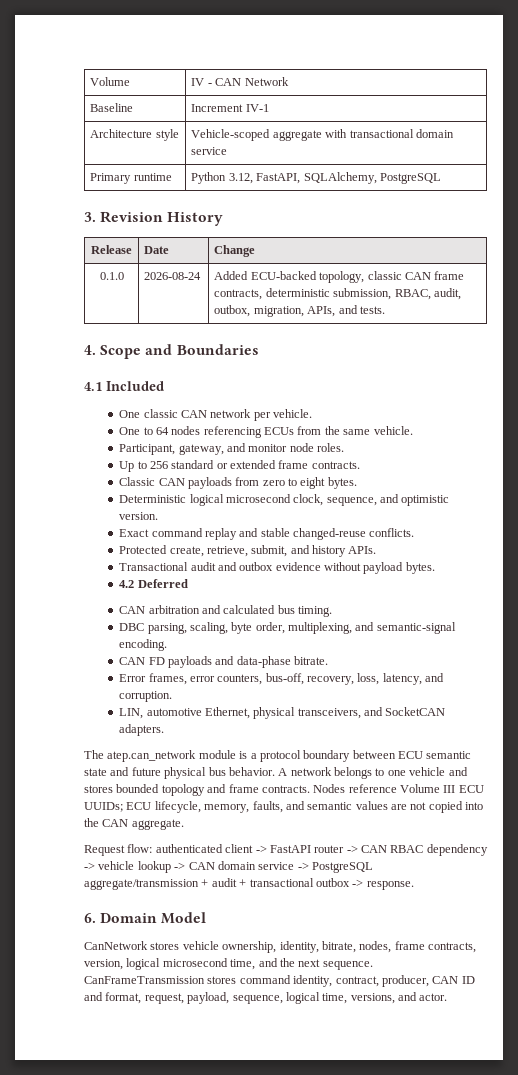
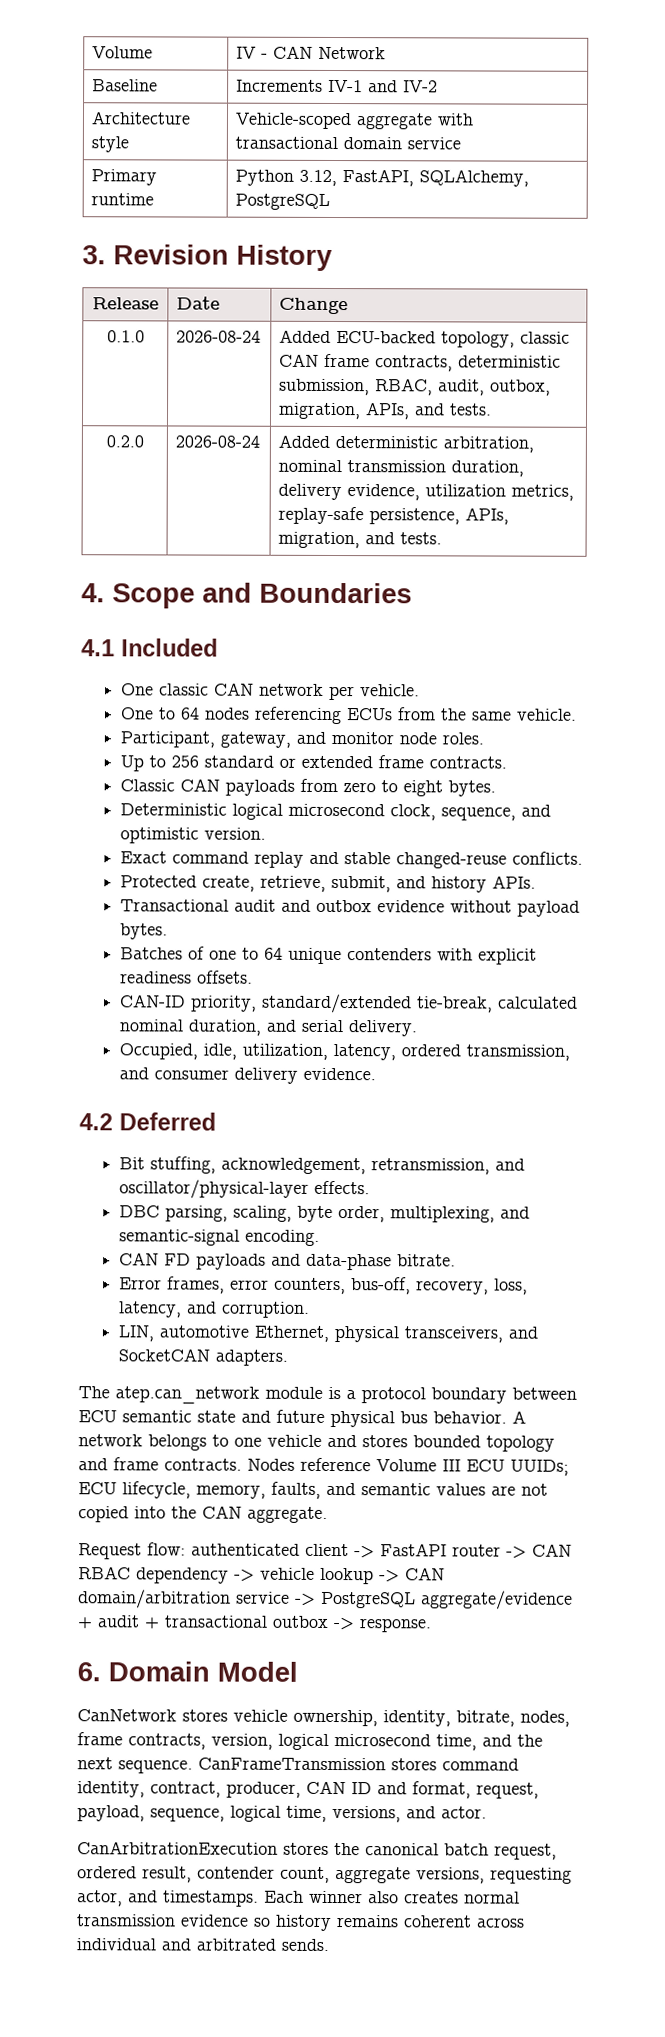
- Baseline | Increment IV-1
+ Baseline | Increments IV-1 and IV-2
+ 0.2.0 | 2026-08-24 | Added deterministic arbitration, nominal transmission duration, delivery evidence, utilization metrics, replay-safe persistence, APIs, migration, and tests.
+ Batches of one to 64 unique contenders with explicit readiness offsets.
+ CAN-ID priority, standard/extended tie-break, calculated nominal duration, and serial delivery.
+ Occupied, idle, utilization, latency, ordered transmission, and consumer delivery evidence.
  4.2 Deferred
- CAN arbitration and calculated bus timing.
+ Bit stuffing, acknowledgement, retransmission, and oscillator/physical-layer effects.
- Request flow: authenticated client -> FastAPI router -> CAN RBAC dependency -> vehicle lookup -> CAN domain service -> PostgreSQL aggregate/transmission + audit + transactional outbox -> response.
+ Request flow: authenticated client -> FastAPI router -> CAN RBAC dependency -> vehicle lookup -> CAN domain/arbitration service -> PostgreSQL aggregate/evidence + audit + transactional outbox -> response.
+ CanArbitrationExecution stores the canonical batch request, ordered result, contender count, aggregate versions, requesting actor, and timestamps. Each winner also creates normal transmission evidence so history remains coherent across individual and arbitrated sends.

